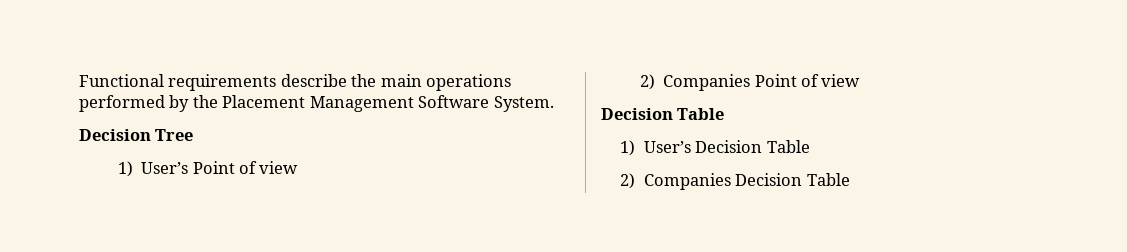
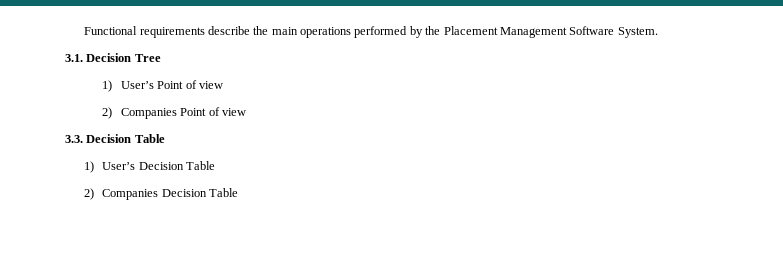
- Decision Tree
+ 3.1. Decision Tree
  2) Companies Point of view
- Decision Table
+ 3.3. Decision Table

